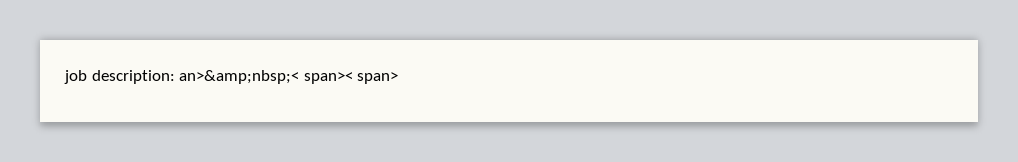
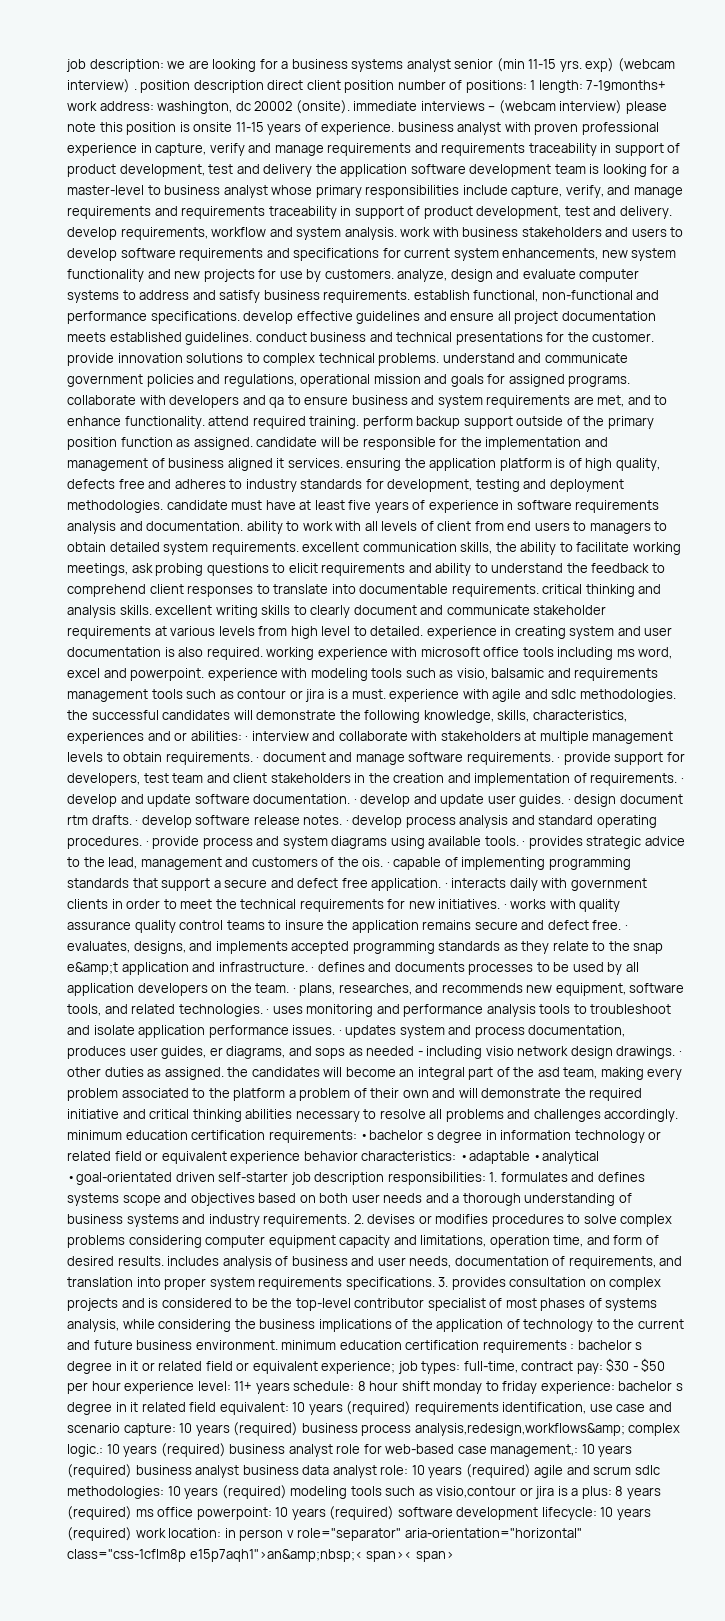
- job description: an>&amp;nbsp;< span>< span>
+ job description: we are looking for a business systems analyst senior (min 11-15 yrs. exp) (webcam interview) . position description direct client position number of positions: 1 length: 7-19months+ work address: washington, dc 20002 (onsite). immediate interviews – (webcam interview) please note this position is onsite 11-15 years of experience. business analyst with proven professional experience in capture, verify and manage requirements and requirements traceability in support of product development, test and delivery the application software development team is looking for a master-level to business analyst whose primary responsibilities include capture, verify, and manage requirements and requirements traceability in support of product development, test and delivery. develop requirements, workflow and system analysis. work with business stakeholders and users to develop software requirements and specifications for current system enhancements, new system functionality and new projects for use by customers. analyze, design and evaluate computer systems to address and satisfy business requirements. establish functional, non-functional and performance specifications. develop effective guidelines and ensure all project documentation meets established guidelines. conduct business and technical presentations for the customer. provide innovation solutions to complex technical problems. understand and communicate government policies and regulations, operational mission and goals for assigned programs. collaborate with developers and qa to ensure business and system requirements are met, and to enhance functionality. attend required training. perform backup support outside of the primary position function as assigned. candidate will be responsible for the implementation and management of business aligned it services. ensuring the application platform is of high quality, defects free and adheres to industry standards for development, testing and deployment methodologies. candidate must have at least five years of experience in software requirements analysis and documentation. ability to work with all levels of client from end users to managers to obtain detailed system requirements. excellent communication skills, the ability to facilitate working meetings, ask probing questions to elicit requirements and ability to understand the feedback to comprehend client responses to translate into documentable requirements. critical thinking and analysis skills. excellent writing skills to clearly document and communicate stakeholder requirements at various levels from high level to detailed. experience in creating system and user documentation is also required. working experience with microsoft office tools including ms word, excel and powerpoint. experience with modeling tools such as visio, balsamic and requirements management tools such as contour or jira is a must. experience with agile and sdlc methodologies. the successful candidates will demonstrate the following knowledge, skills, characteristics, experiences and or abilities: · interview and collaborate with stakeholders at multiple management levels to obtain requirements. · document and manage software requirements. · provide support for developers, test team and client stakeholders in the creation and implementation of requirements. · develop and update software documentation. · develop and update user guides. · design document rtm drafts. · develop software release notes. · develop process analysis and standard operating procedures. · provide process and system diagrams using available tools. · provides strategic advice to the lead, management and customers of the ois. · capable of implementing programming standards that support a secure and defect free application. · interacts daily with government clients in order to meet the technical requirements for new initiatives. · works with quality assurance quality control teams to insure the application remains secure and defect free. · evaluates, designs, and implements accepted programming standards as they relate to the snap e&amp;t application and infrastructure. · defines and documents processes to be used by all application developers on the team. · plans, researches, and recommends new equipment, software tools, and related technologies. · uses monitoring and performance analysis tools to troubleshoot and isolate application performance issues. · updates system and process documentation, produces user guides, er diagrams, and sops as needed - including visio network design drawings. · other duties as assigned. the candidates will become an integral part of the asd team, making every problem associated to the platform a problem of their own and will demonstrate the required initiative and critical thinking abilities necessary to resolve all problems and challenges accordingly. minimum education certification requirements: •bachelor s degree in information technology or related field or equivalent experience behavior characteristics: •adaptable •analytical •goal-orientated driven self-starter job description responsibilities: 1. formulates and defines systems scope and objectives based on both user needs and a thorough understanding of business systems and industry requirements. 2. devises or modifies procedures to solve complex problems considering computer equipment capacity and limitations, operation time, and form of desired results. includes analysis of business and user needs, documentation of requirements, and translation into proper system requirements specifications. 3. provides consultation on complex projects and is considered to be the top-level contributor specialist of most phases of systems analysis, while considering the business implications of the application of technology to the current and future business environment. minimum education certification requirements : bachelor s degree in it or related field or equivalent experience; job types: full-time, contract pay: $30 - $50 per hour experience level: 11+ years schedule: 8 hour shift monday to friday experience: bachelor s degree in it related field equivalent: 10 years (required) requirements identification, use case and scenario capture: 10 years (required) business process analysis,redesign,workflows&amp; complex logic.: 10 years (required) business analyst role for web-based case management,: 10 years (required) business analyst business data analyst role: 10 years (required) agile and scrum sdlc methodologies: 10 years (required) modeling tools such as visio,contour or jira is a plus: 8 years (required) ms office powerpoint: 10 years (required) software development lifecycle: 10 years (required) work location: in person v role="separator" aria-orientation="horizontal" class="css-1cflm8p e15p7aqh1">an&amp;nbsp;< span>< span>

